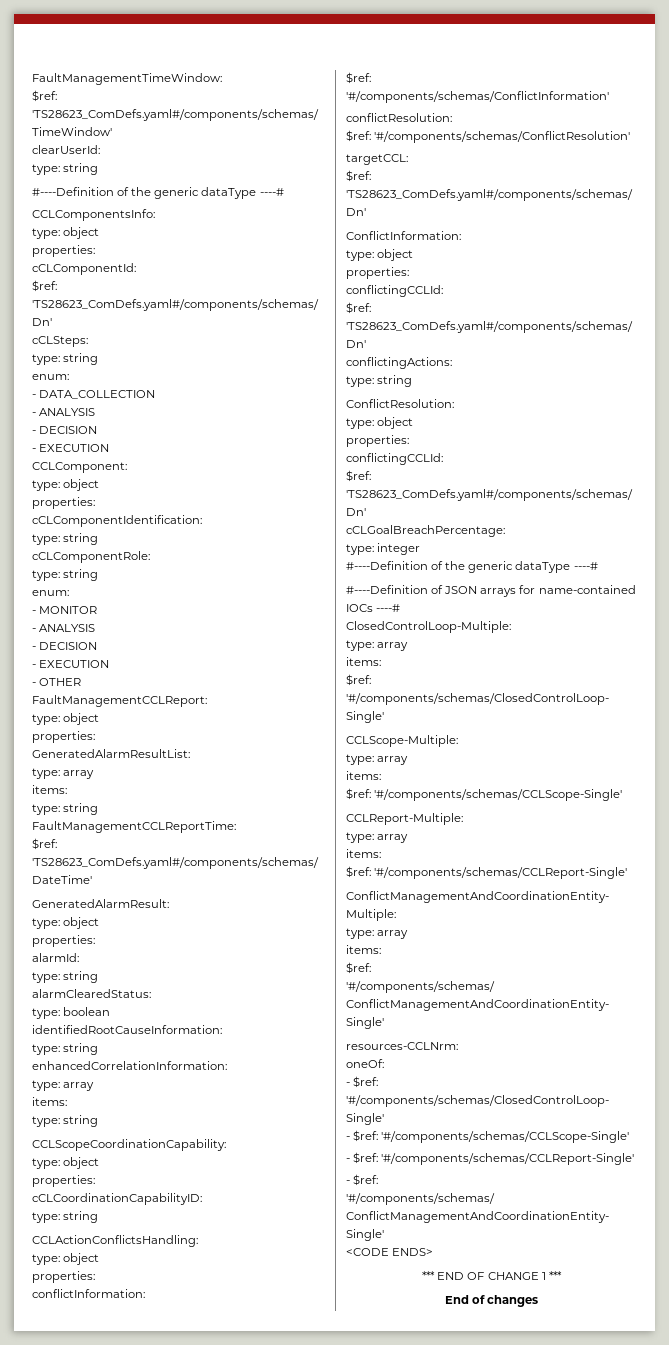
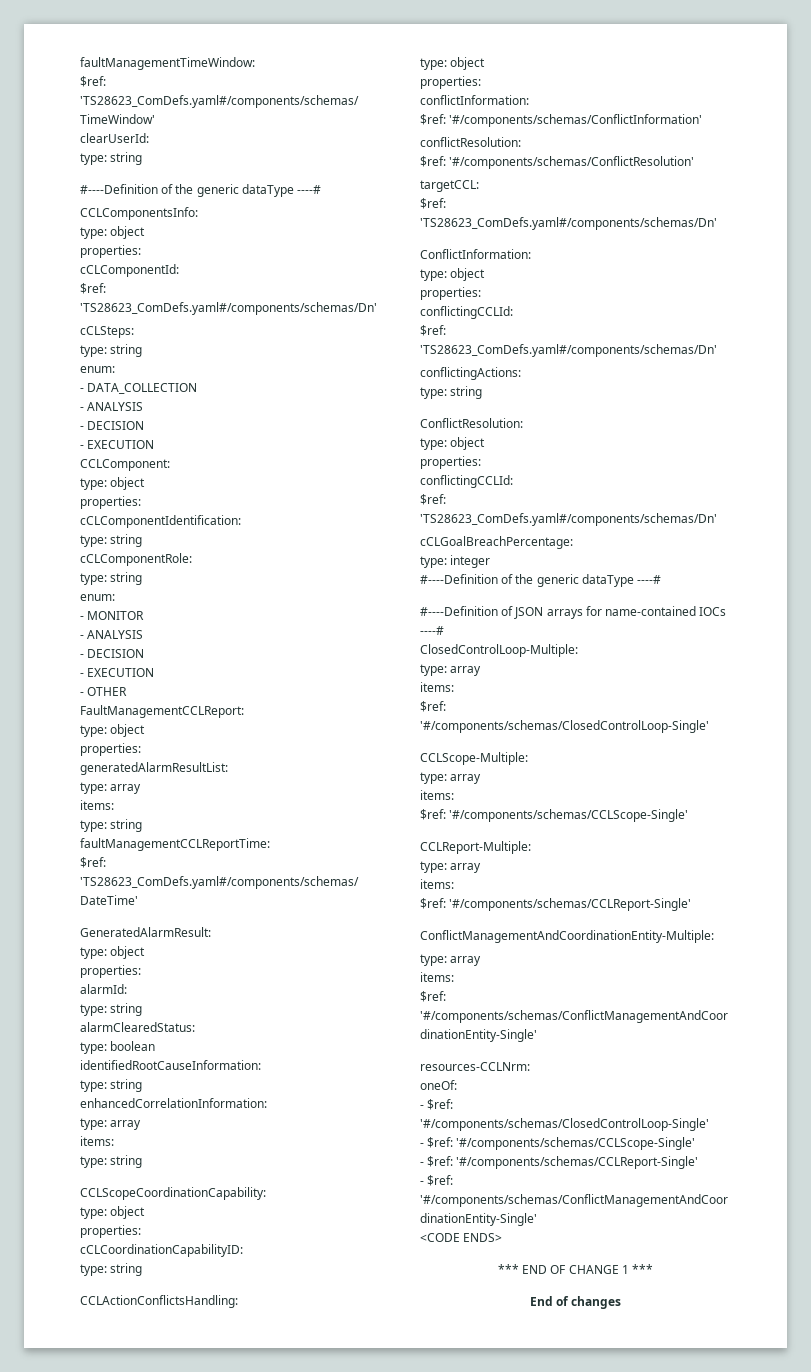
- FaultManagementTimeWindow:
+ faultManagementTimeWindow:
- GeneratedAlarmResultList:
+ generatedAlarmResultList:
  type: array
  items:
  type: string
- FaultManagementCCLReportTime:
+ faultManagementCCLReportTime:

